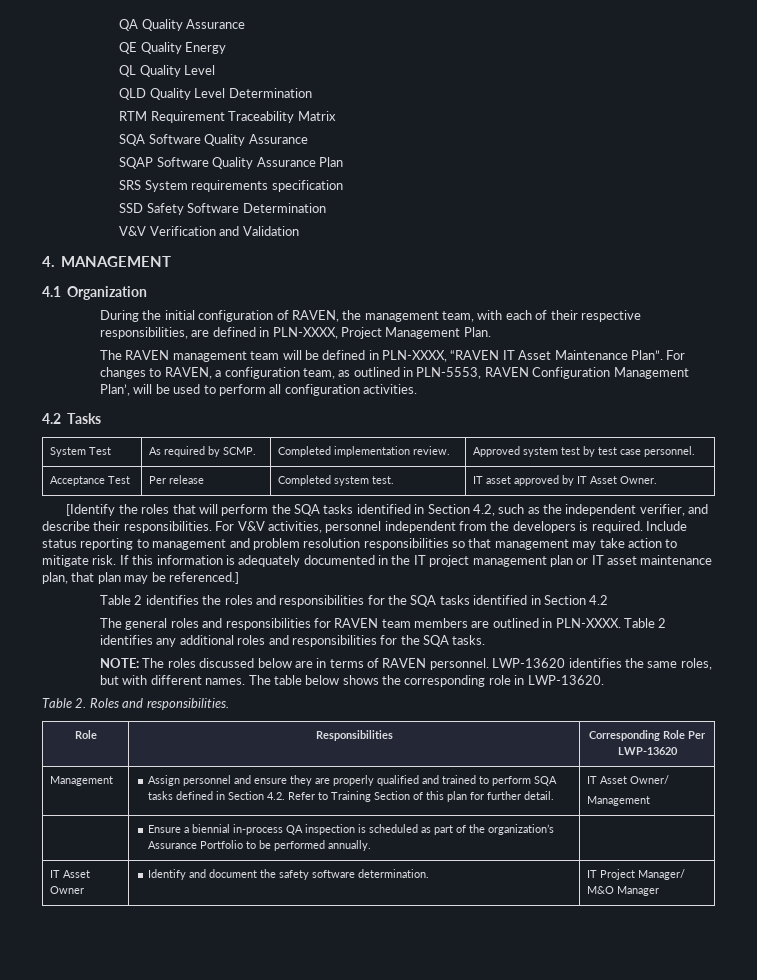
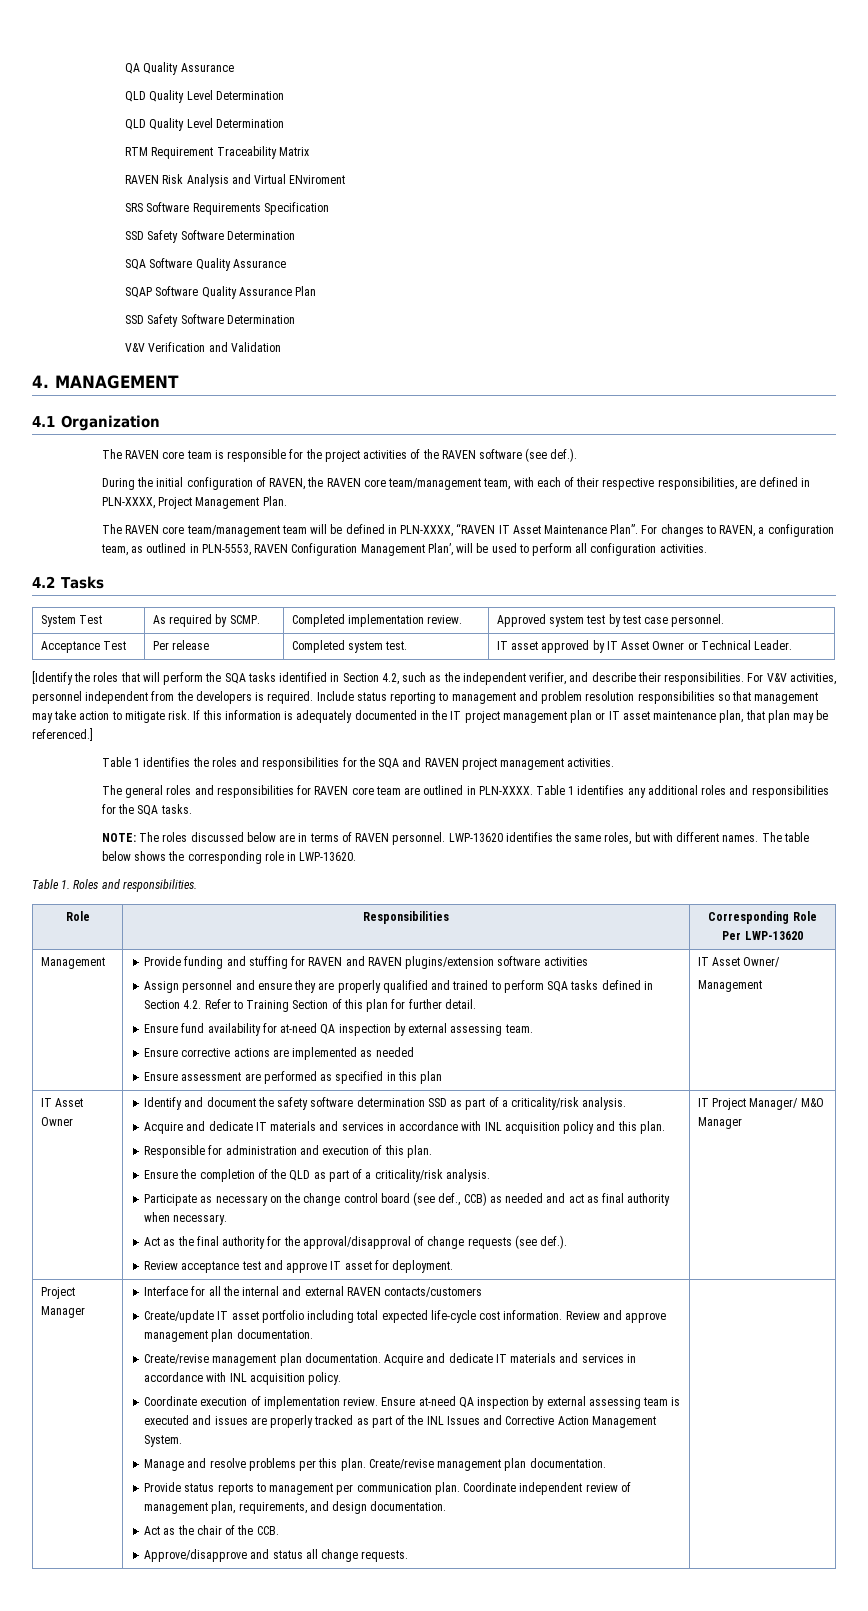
  QA Quality Assurance
- QE Quality Energy
- QL Quality Level
+ QLD Quality Level Determination
+ RAVEN Risk Analysis and Virtual ENviroment
+ SRS Software Requirements Specification
+ SSD Safety Software Determination
- SRS System requirements specification
+ The RAVEN core team is responsible for the project activities of the RAVEN software (see def.).
- During the initial configuration of RAVEN, the management team, with each of their respective responsibilities, are defined in PLN-XXXX, Project Management Plan.
+ During the initial configuration of RAVEN, the RAVEN core team/management team, with each of their respective responsibilities, are defined in PLN-XXXX, Project Management Plan.
- The RAVEN management team will be defined in PLN-XXXX, “RAVEN IT Asset Maintenance Plan”.
+ The RAVEN core team/management team will be defined in PLN-XXXX, “RAVEN IT Asset Maintenance Plan”.
- Acceptance Test | Per release | Completed system test. | IT asset approved by IT Asset Owner.
+ Acceptance Test | Per release | Completed system test. | IT asset approved by IT Asset Owner or Technical Leader.
- Table 2 identifies the roles and responsibilities for the SQA tasks identified in Section 4.2
+ Table 1 identifies the roles and responsibilities for the SQA and RAVEN project management activities.
- The general roles and responsibilities for RAVEN team members are outlined in PLN-XXXX.
+ The general roles and responsibilities for RAVEN core team are outlined in PLN-XXXX.
- Table 2 identifies any additional roles and responsibilities for the SQA tasks.
+ Table 1 identifies any additional roles and responsibilities for the SQA tasks.
- Table 2. Roles and responsibilities.
+ Table 1. Roles and responsibilities.
+ Provide funding and stuffing for RAVEN and RAVEN plugins/extension software activities
- IT Asset Owner/
+ Ensure fund availability for at-need QA inspection by external assessing team.
+ Ensure corrective actions are implemented as needed
+ Ensure assessment are performed as specified in this plan | IT Asset Owner/
  Management
- | Ensure a biennial in-process QA inspection is scheduled as part of the organization’s Assurance Portfolio to be performed annually. |
- Identify and document the safety software determination.
+ Identify and document the safety software determination SSD as part of a criticality/risk analysis.
+ Acquire and dedicate IT materials and services in accordance with INL acquisition policy and this plan.
+ Responsible for administration and execution of this plan.
+ Ensure the completion of the QLD as part of a criticality/risk analysis.
+ Participate as necessary on the change control board (see def., CCB) as needed and act as final authority when necessary.
+ Act as the final authority for the approval/disapproval of change requests (see def.).
+ Review acceptance test and approve IT asset for deployment.
+ Project Manager | Interface for all the internal and external RAVEN contacts/customers
+ Create/update IT asset portfolio including total expected life-cycle cost information. Review and approve management plan documentation.
+ Create/revise management plan documentation. Acquire and dedicate IT materials and services in accordance with INL acquisition policy.
+ Coordinate execution of implementation review. Ensure at-need QA inspection by external assessing team is executed and issues are properly tracked as part of the INL Issues and Corrective Action Management System.
+ Manage and resolve problems per this plan. Create/revise management plan documentation.
+ Provide status reports to management per communication plan. Coordinate independent review of management plan, requirements, and design documentation.
+ Act as the chair of the CCB.
+ Approve/disapprove and status all change requests.

